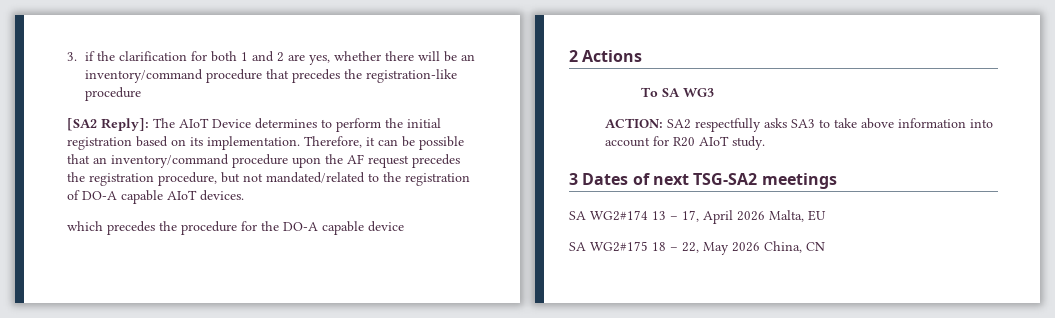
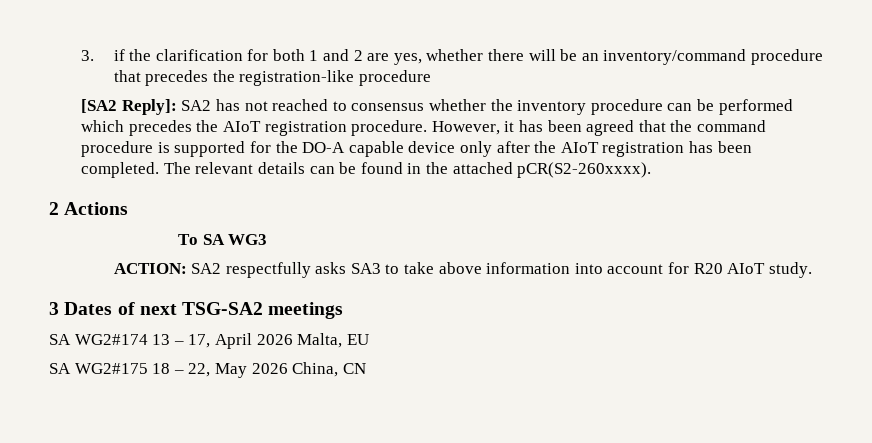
- [SA2 Reply]: The AIoT Device determines to perform the initial registration based on its implementation. Therefore, it can be possible that an inventory/command procedure upon the AF request precedes the registration procedure, but not mandated/related to the registration of DO-A capable AIoT devices.
- which precedes the procedure for the DO-A capable device
+ [SA2 Reply]: SA2 has not reached to consensus whether the inventory procedure can be performed which precedes the AIoT registration procedure. However, it has been agreed that the command procedure is supported for the DO-A capable device only after the AIoT registration has been completed. The relevant details can be found in the attached pCR(S2-260xxxx).

